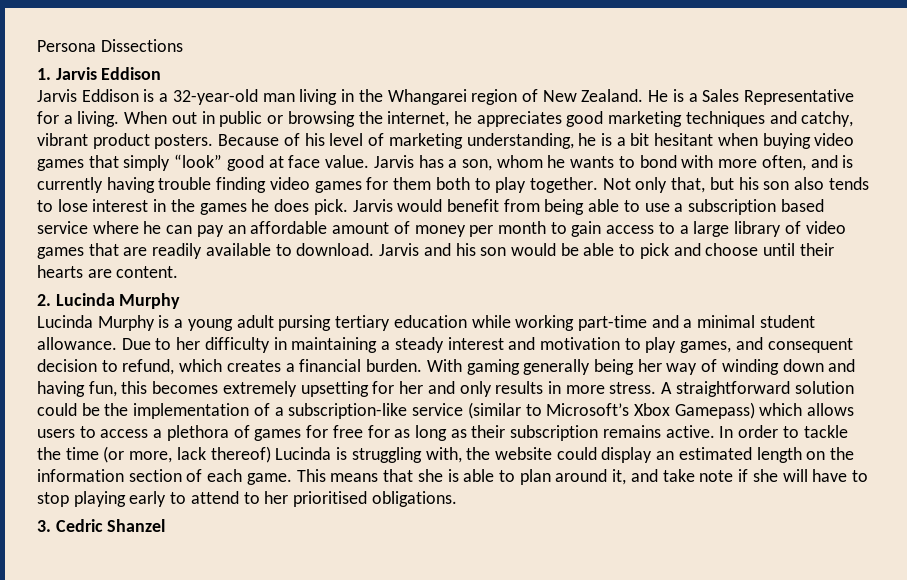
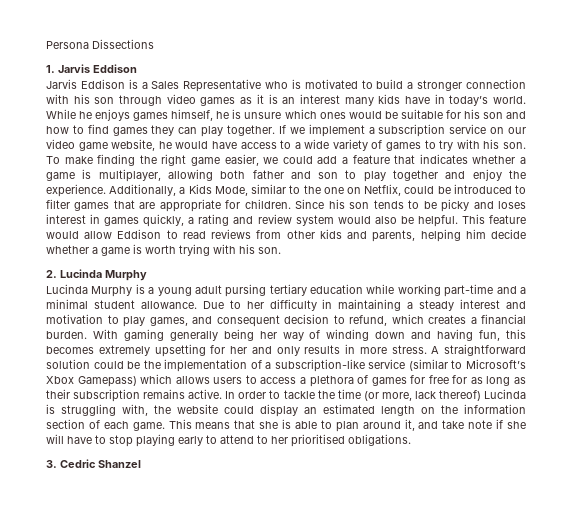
- Jarvis Eddison is a 32-year-old man living in the Whangarei region of New Zealand. He is a Sales Representative for a living. When out in public or browsing the internet, he appreciates good marketing techniques and catchy, vibrant product posters. Because of his level of marketing understanding, he is a bit hesitant when buying video games that simply “look” good at face value. Jarvis has a son, whom he wants to bond with more often, and is currently having trouble finding video games for them both to play together. Not only that, but his son also tends to lose interest in the games he does pick. Jarvis would benefit from being able to use a subscription based service where he can pay an affordable amount of money per month to gain access to a large library of video games that are readily available to download. Jarvis and his son would be able to pick and choose until their hearts are content.
+ Jarvis Eddison is a Sales Representative who is motivated to build a stronger connection with his son through video games as it is an interest many kids have in today’s world. While he enjoys games himself, he is unsure which ones would be suitable for his son and how to find games they can play together. If we implement a subscription service on our video game website, he would have access to a wide variety of games to try with his son. To make finding the right game easier, we could add a feature that indicates whether a game is multiplayer, allowing both father and son to play together and enjoy the experience. Additionally, a Kids Mode, similar to the one on Netflix, could be introduced to filter games that are appropriate for children. Since his son tends to be picky and loses interest in games quickly, a rating and review system would also be helpful. This feature would allow Eddison to read reviews from other kids and parents, helping him decide whether a game is worth trying with his son.

